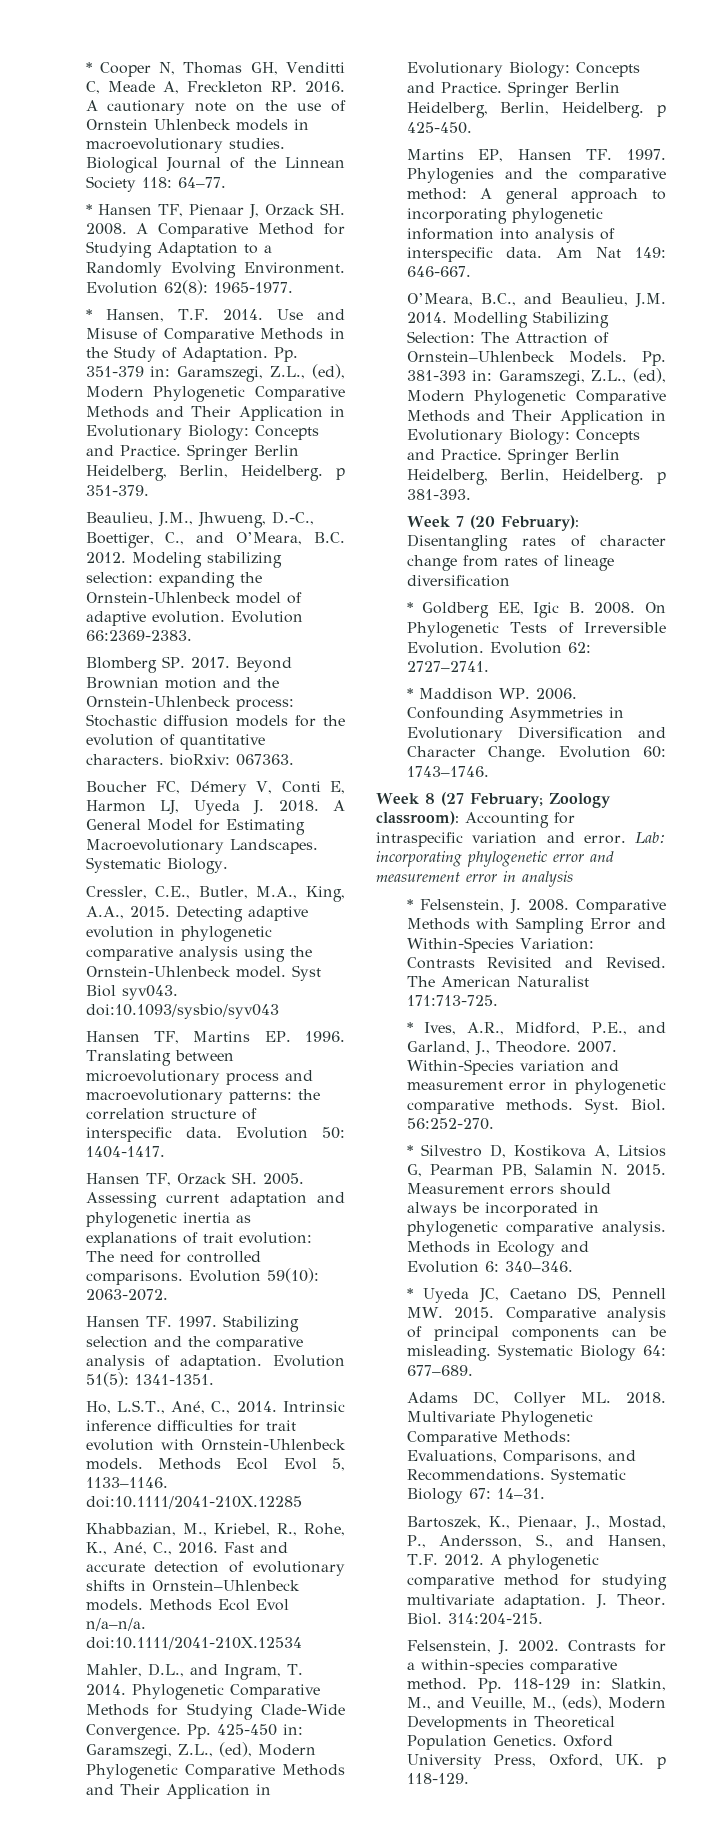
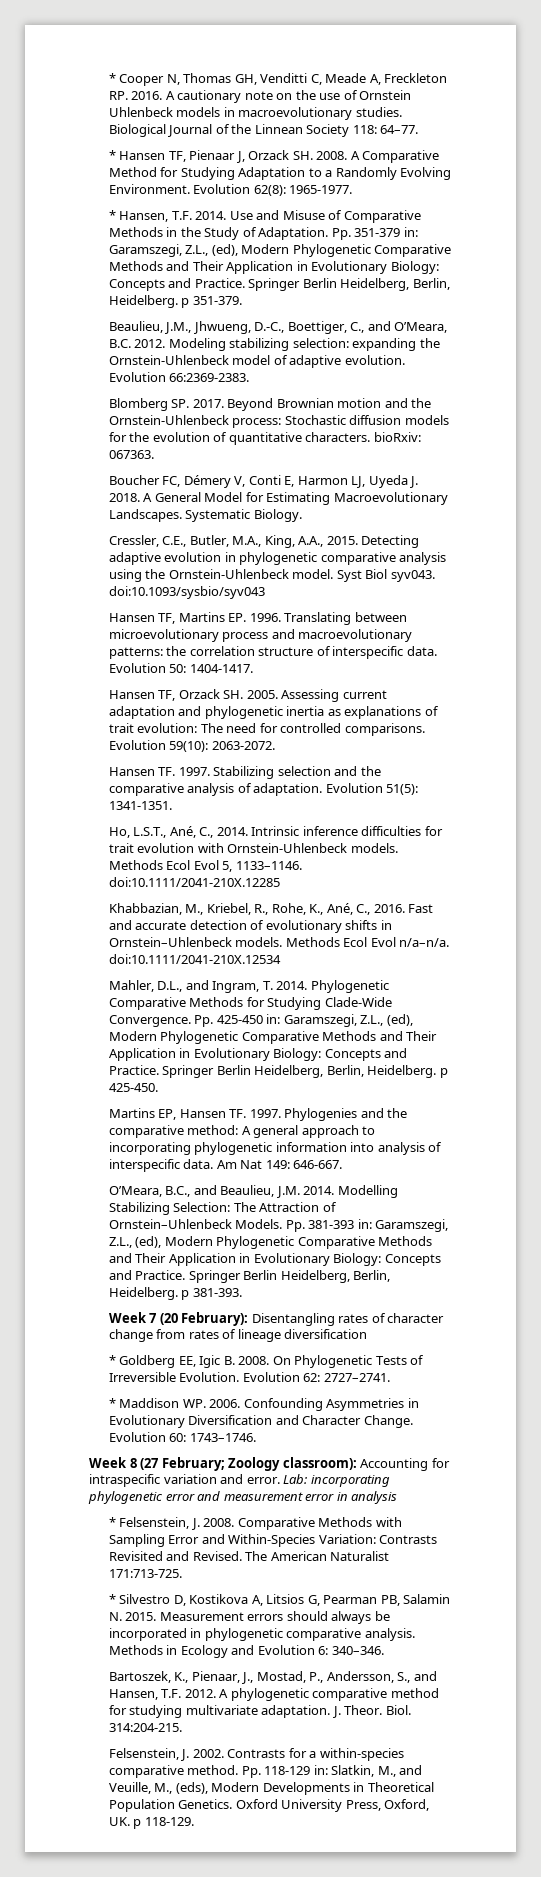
- * Ives, A.R., Midford, P.E., and Garland, J., Theodore. 2007. Within-Species variation and measurement error in phylogenetic comparative methods. Syst. Biol. 56:252-270.
- * Uyeda JC, Caetano DS, Pennell MW. 2015. Comparative analysis of principal components can be misleading. Systematic Biology 64: 677–689.
- Adams DC, Collyer ML. 2018. Multivariate Phylogenetic Comparative Methods: Evaluations, Comparisons, and Recommendations. Systematic Biology 67: 14–31.

